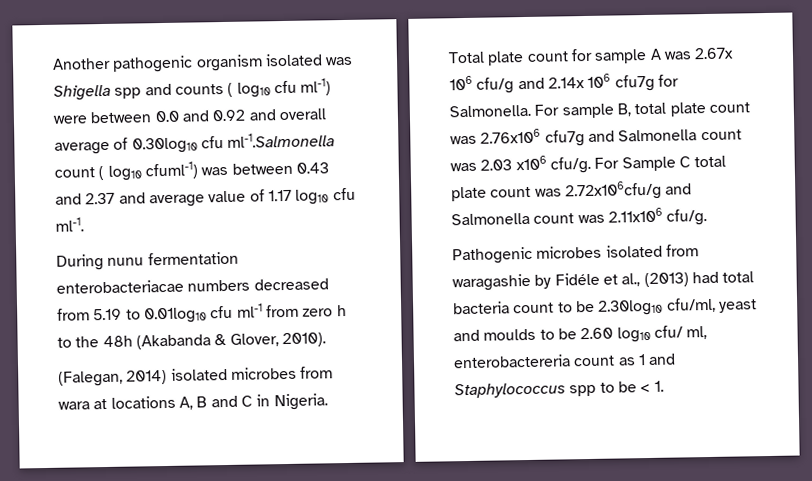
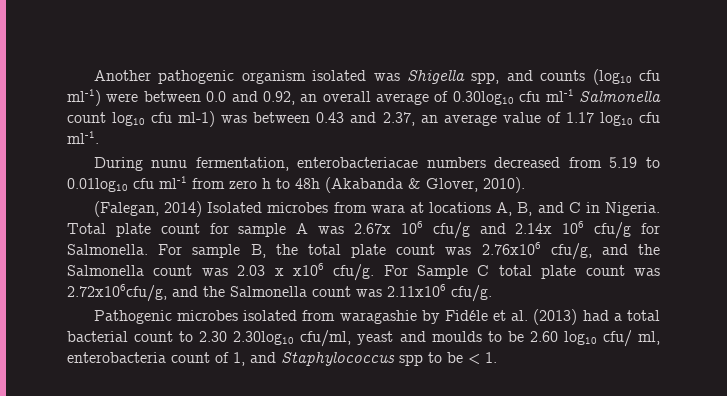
- Another pathogenic organism isolated was Shigella spp and counts ( log10 cfu ml-1) were between 0.0 and 0.92 and overall average of 0.30log10 cfu ml-1.Salmonella count ( log10 cfuml-1) was between 0.43 and 2.37 and average value of 1.17 log10 cfu ml-1.
+ Another pathogenic organism isolated was Shigella spp, and counts (log10 cfu ml-1) were between 0.0 and 0.92, an overall average of 0.30log10 cfu ml-1 Salmonella count log10 cfu ml-1) was between 0.43 and 2.37, an average value of 1.17 log10 cfu ml-1.
- During nunu fermentation enterobacteriacae numbers decreased from 5.19 to 0.01log10 cfu ml-1 from zero h to the 48h (Akabanda & Glover, 2010).
+ During nunu fermentation, enterobacteriacae numbers decreased from 5.19 to 0.01log10 cfu ml-1 from zero h to 48h (Akabanda & Glover, 2010).
- (Falegan, 2014) isolated microbes from wara at locations A, B and C in Nigeria.
+ (Falegan, 2014) Isolated microbes from wara at locations A, B, and C in Nigeria.
- Total plate count for sample A was 2.67x 106 cfu/g and 2.14x 106 cfu7g for Salmonella.
+ Total plate count for sample A was 2.67x 106 cfu/g and 2.14x 106 cfu/g for Salmonella.
- For sample B, total plate count was 2.76x106 cfu7g and Salmonella count was 2.03 x106 cfu/g.
+ For sample B, the total plate count was 2.76x106 cfu/g, and the Salmonella count was 2.03 x x106 cfu/g.
- For Sample C total plate count was 2.72x106cfu/g and Salmonella count was 2.11x106 cfu/g.
+ For Sample C total plate count was 2.72x106cfu/g, and the Salmonella count was 2.11x106 cfu/g.
- Pathogenic microbes isolated from waragashie by Fidéle et al., (2013) had total bacteria count to be 2.30log10 cfu/ml, yeast and moulds to be 2.60 log10 cfu/ ml, enterobactereria count as 1 and Staphylococcus spp to be < 1.
+ Pathogenic microbes isolated from waragashie by Fidéle et al. (2013) had a total bacterial count to 2.30 2.30log10 cfu/ml, yeast and moulds to be 2.60 log10 cfu/ ml, enterobacteria count of 1, and Staphylococcus spp to be < 1.

